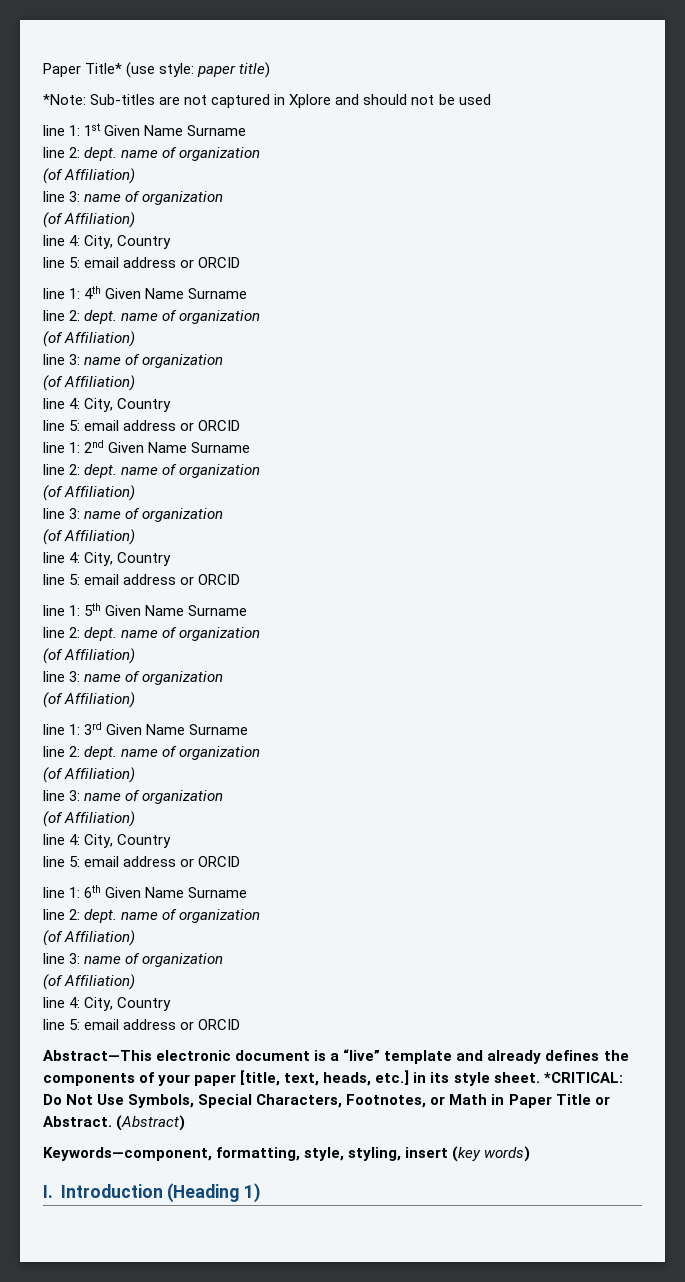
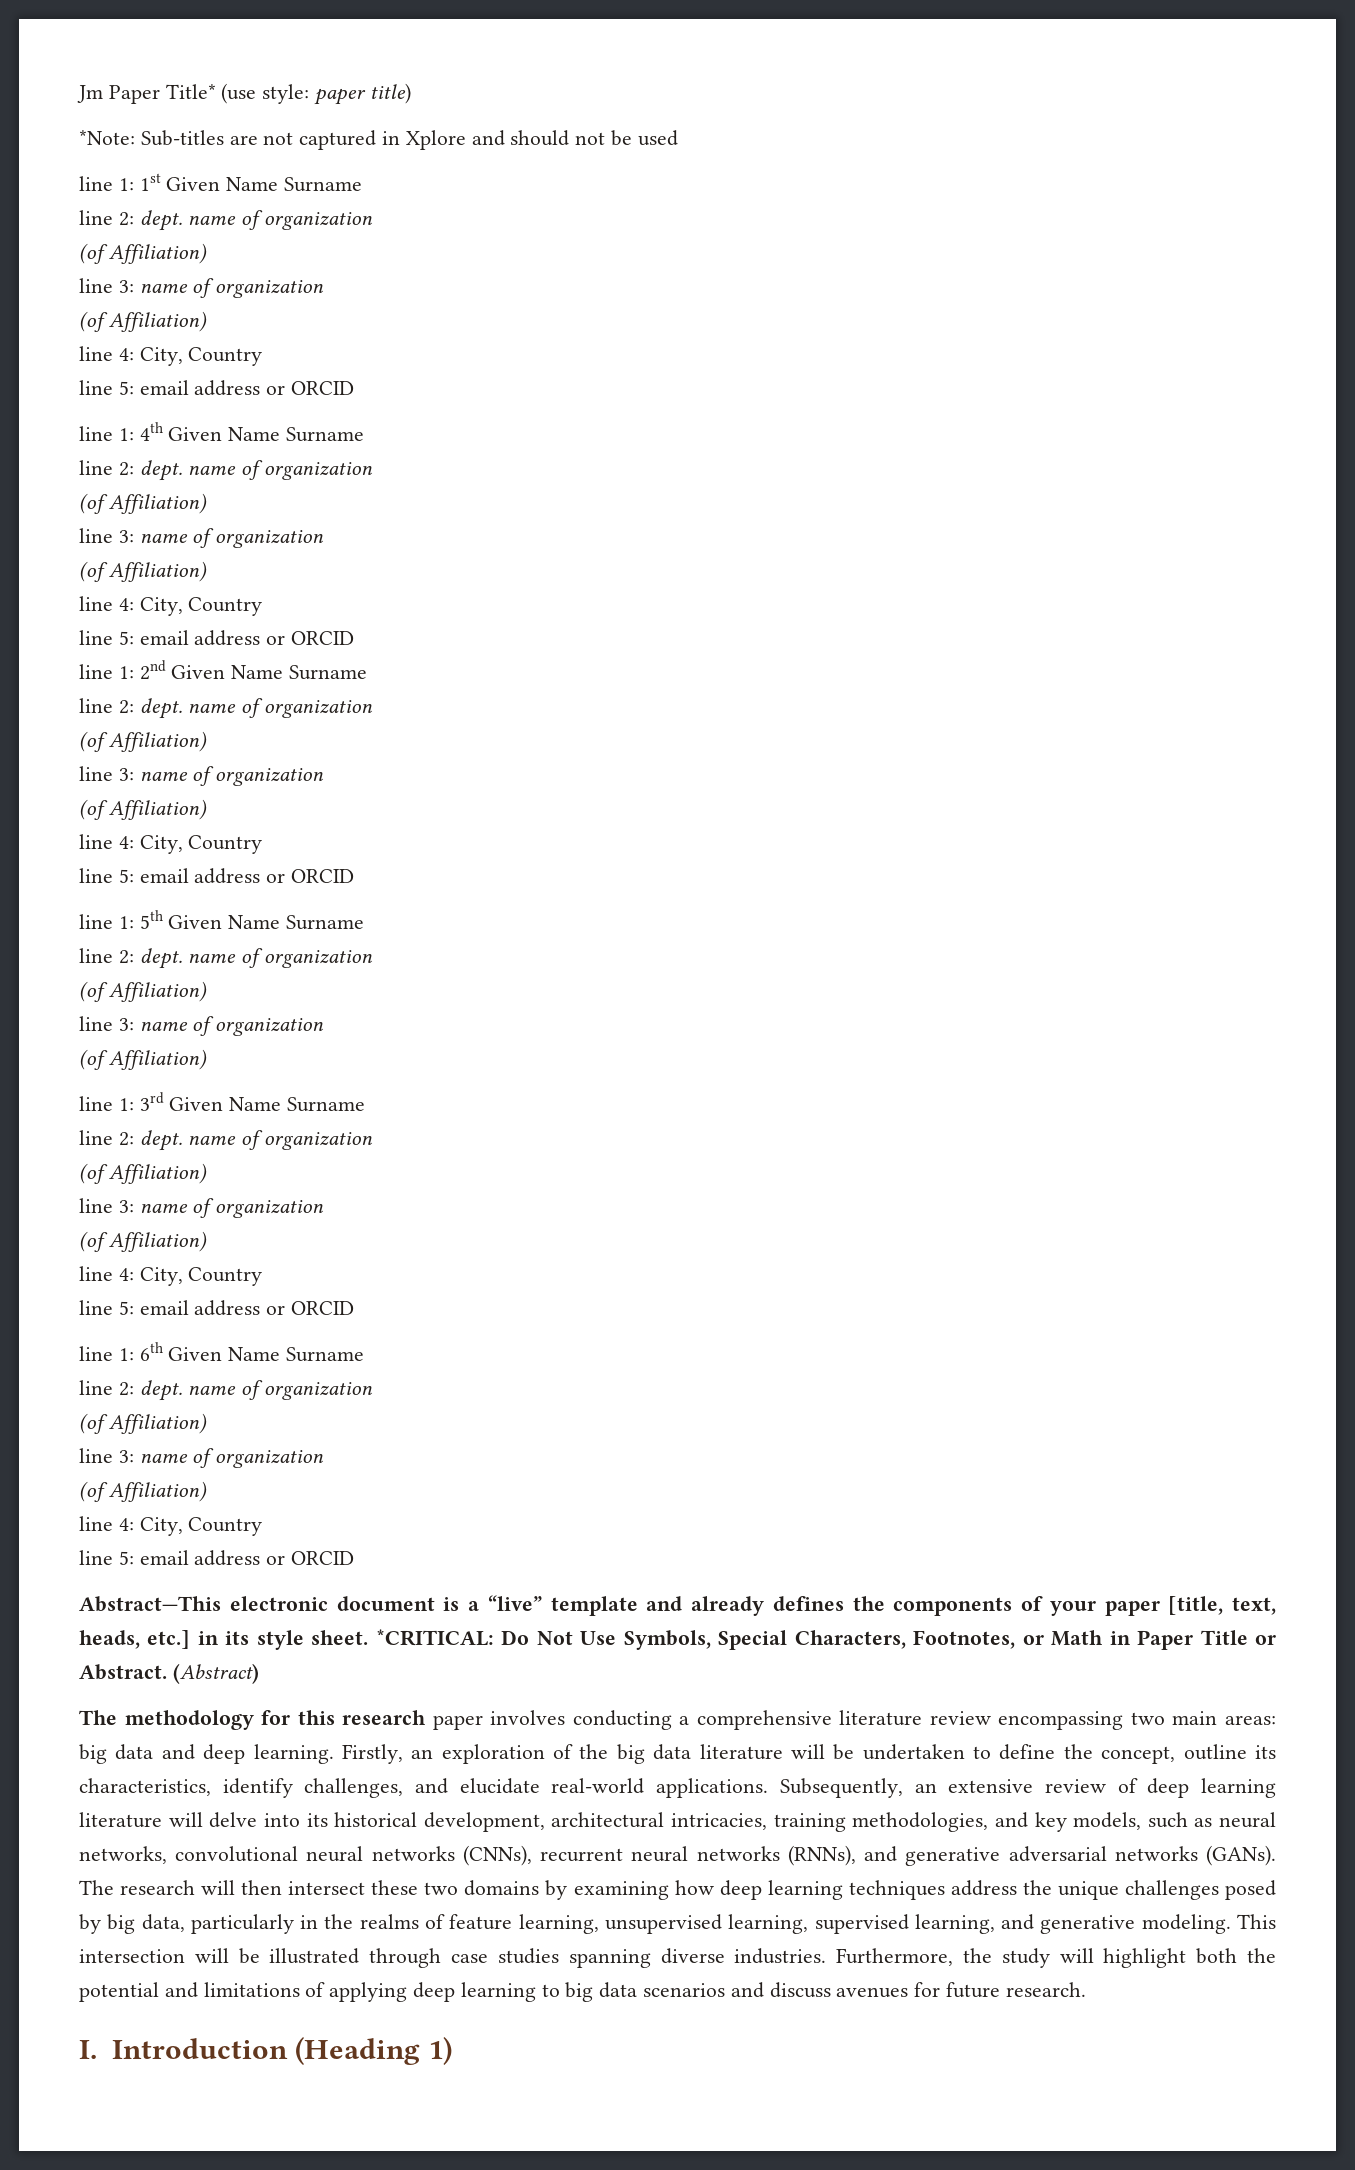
- Paper Title* (use style: paper title)
+ Jm Paper Title* (use style: paper title)
- Keywords—component, formatting, style, styling, insert (key words)
+ The methodology for this research paper involves conducting a comprehensive literature review encompassing two main areas: big data and deep learning. Firstly, an exploration of the big data literature will be undertaken to define the concept, outline its characteristics, identify challenges, and elucidate real-world applications. Subsequently, an extensive review of deep learning literature will delve into its historical development, architectural intricacies, training methodologies, and key models, such as neural networks, convolutional neural networks (CNNs), recurrent neural networks (RNNs), and generative adversarial networks (GANs). The research will then intersect these two domains by examining how deep learning techniques address the unique challenges posed by big data, particularly in the realms of feature learning, unsupervised learning, supervised learning, and generative modeling. This intersection will be illustrated through case studies spanning diverse industries. Furthermore, the study will highlight both the potential and limitations of applying deep learning to big data scenarios and discuss avenues for future research.

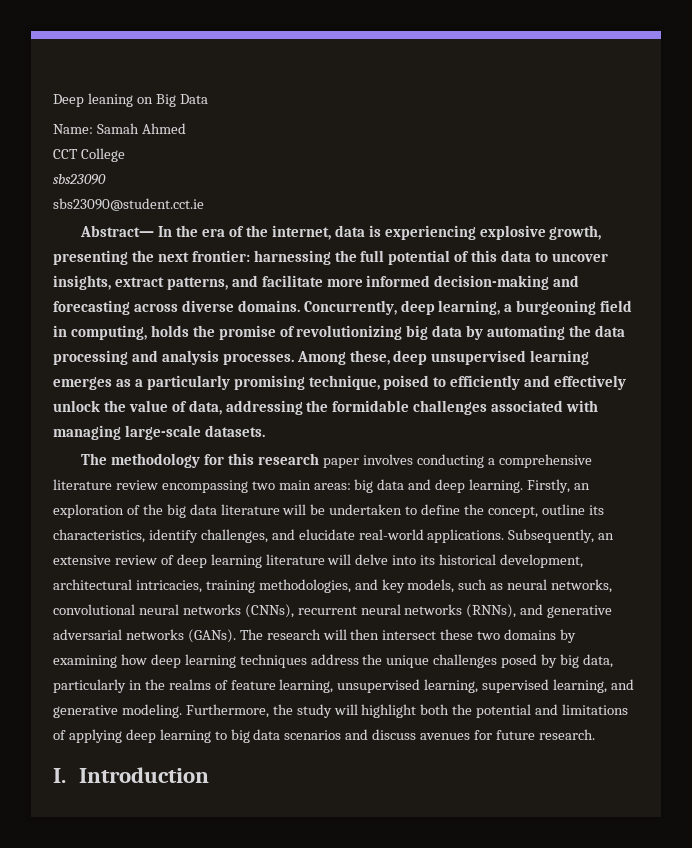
- Jm Paper Title* (use style: paper title)
- *Note: Sub-titles are not captured in Xplore and should not be used
- line 1: 1st Given Name Surname
- line 2: dept. name of organization
- (of Affiliation)
- line 3: name of organization
- (of Affiliation)
- line 4: City, Country
- line 5: email address or ORCID
- line 1: 4th Given Name Surname
- line 2: dept. name of organization
- (of Affiliation)
- line 3: name of organization
- (of Affiliation)
- line 4: City, Country
- line 5: email address or ORCID
- line 1: 2nd Given Name Surname
- line 2: dept. name of organization
- (of Affiliation)
- line 3: name of organization
- (of Affiliation)
- line 4: City, Country
- line 5: email address or ORCID
- line 1: 5th Given Name Surname
- line 2: dept. name of organization
- (of Affiliation)
- line 3: name of organization
- (of Affiliation)
- line 1: 3rd Given Name Surname
- line 2: dept. name of organization
- (of Affiliation)
- line 3: name of organization
- (of Affiliation)
- line 4: City, Country
- line 5: email address or ORCID
- line 1: 6th Given Name Surname
- line 2: dept. name of organization
- (of Affiliation)
- line 3: name of organization
- (of Affiliation)
- line 4: City, Country
- line 5: email address or ORCID
- Abstract—This electronic document is a “live” template and already defines the components of your paper [title, text, heads, etc.] in its style sheet. *CRITICAL: Do Not Use Symbols, Special Characters, Footnotes, or Math in Paper Title or Abstract. (Abstract)
+ Deep leaning on Big Data
+ Name: Samah Ahmed
+ CCT College
+ sbs23090
+ sbs23090@student.cct.ie
+ Abstract— In the era of the internet, data is experiencing explosive growth, presenting the next frontier: harnessing the full potential of this data to uncover insights, extract patterns, and facilitate more informed decision-making and forecasting across diverse domains. Concurrently, deep learning, a burgeoning field in computing, holds the promise of revolutionizing big data by automating the data processing and analysis processes. Among these, deep unsupervised learning emerges as a particularly promising technique, poised to efficiently and effectively unlock the value of data, addressing the formidable challenges associated with managing large-scale datasets.
- This intersection will be illustrated through case studies spanning diverse industries.
- I. Introduction (Heading 1)
+ I. Introduction

